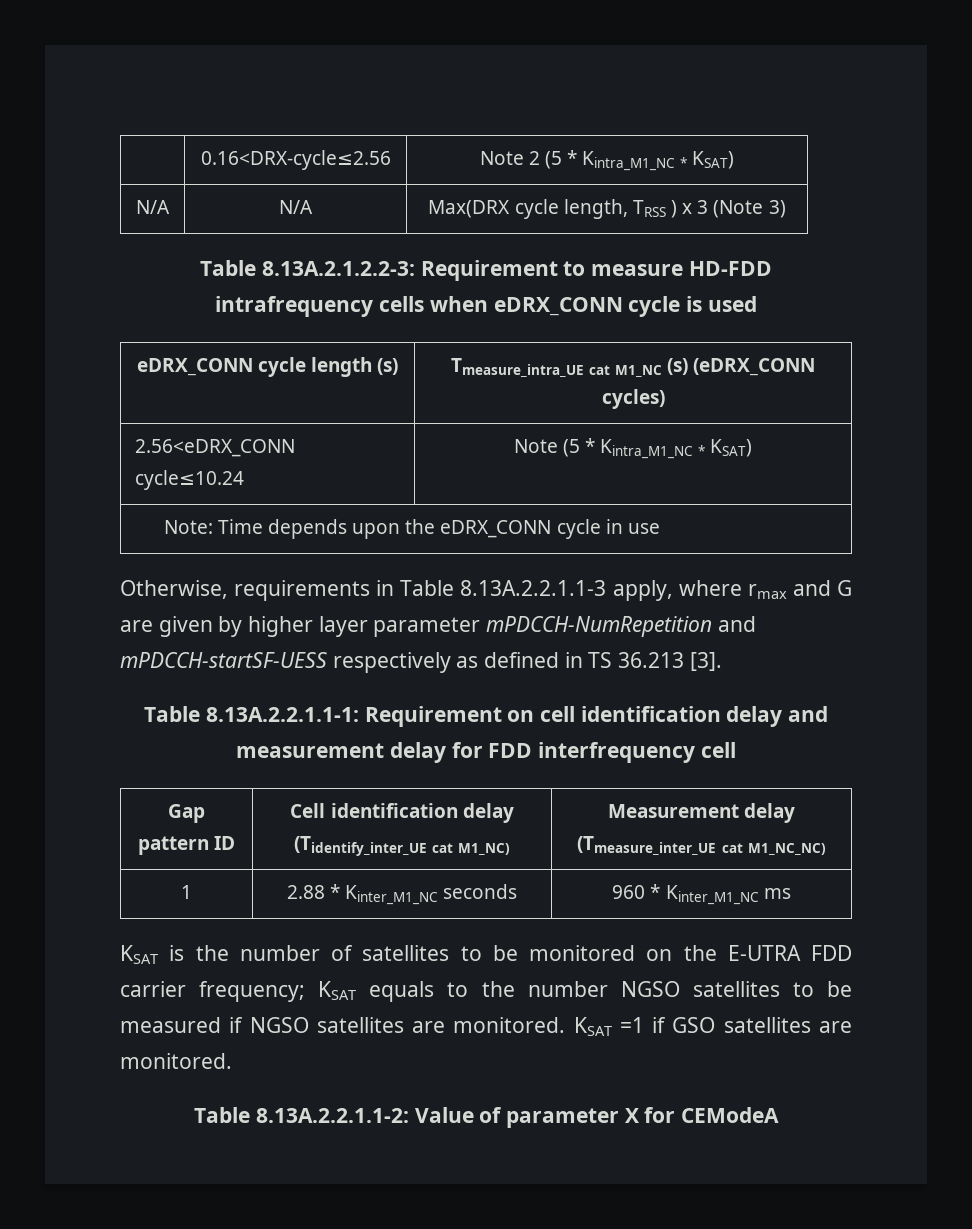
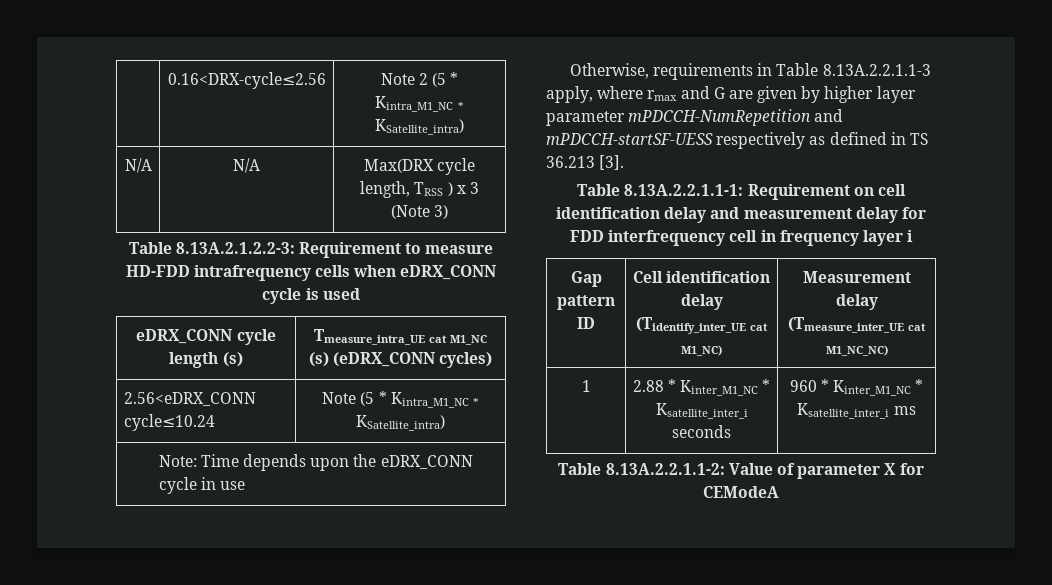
- | 0.16<DRX-cycle≤2.56 | Note 2 (5 * Kintra_M1_NC * KSAT)
+ | 0.16<DRX-cycle≤2.56 | Note 2 (5 * Kintra_M1_NC * KSatellite_intra)
- 2.56<eDRX_CONN cycle≤10.24 | Note (5 * Kintra_M1_NC * KSAT)
+ 2.56<eDRX_CONN cycle≤10.24 | Note (5 * Kintra_M1_NC * KSatellite_intra)
- Table 8.13A.2.2.1.1-1: Requirement on cell identification delay and measurement delay for FDD interfrequency cell
+ Table 8.13A.2.2.1.1-1: Requirement on cell identification delay and measurement delay for FDD interfrequency cell in frequency layer i
- 1 | 2.88 * Kinter_M1_NC seconds | 960 * Kinter_M1_NC ms
+ 1 | 2.88 * Kinter_M1_NC * Ksatellite_inter_i seconds | 960 * Kinter_M1_NC * Ksatellite_inter_i ms
- KSAT is the number of satellites to be monitored on the E-UTRA FDD carrier frequency; KSAT equals to the number NGSO satellites to be measured if NGSO satellites are monitored. KSAT =1 if GSO satellites are monitored.

